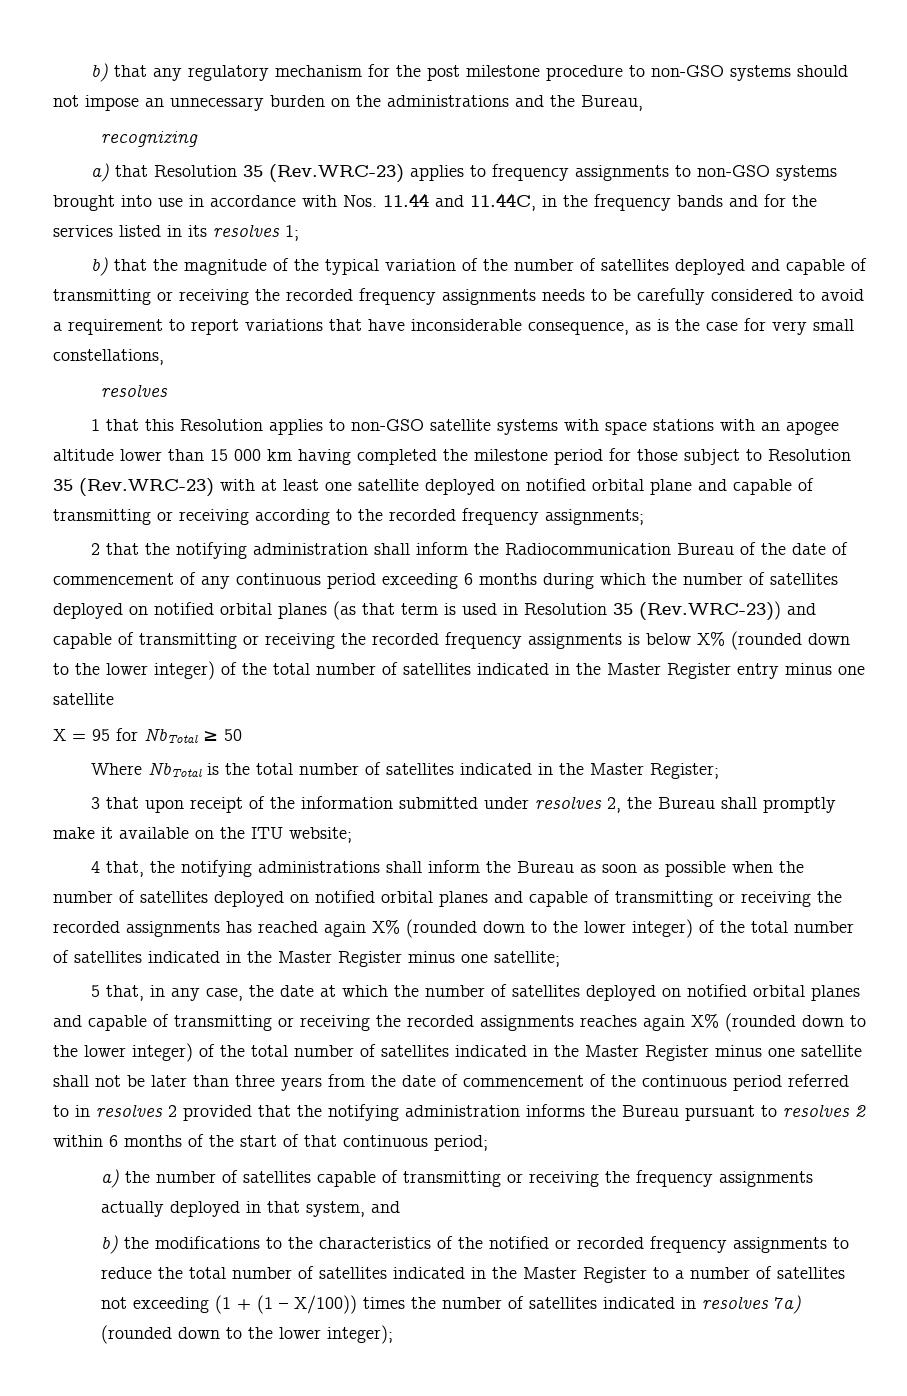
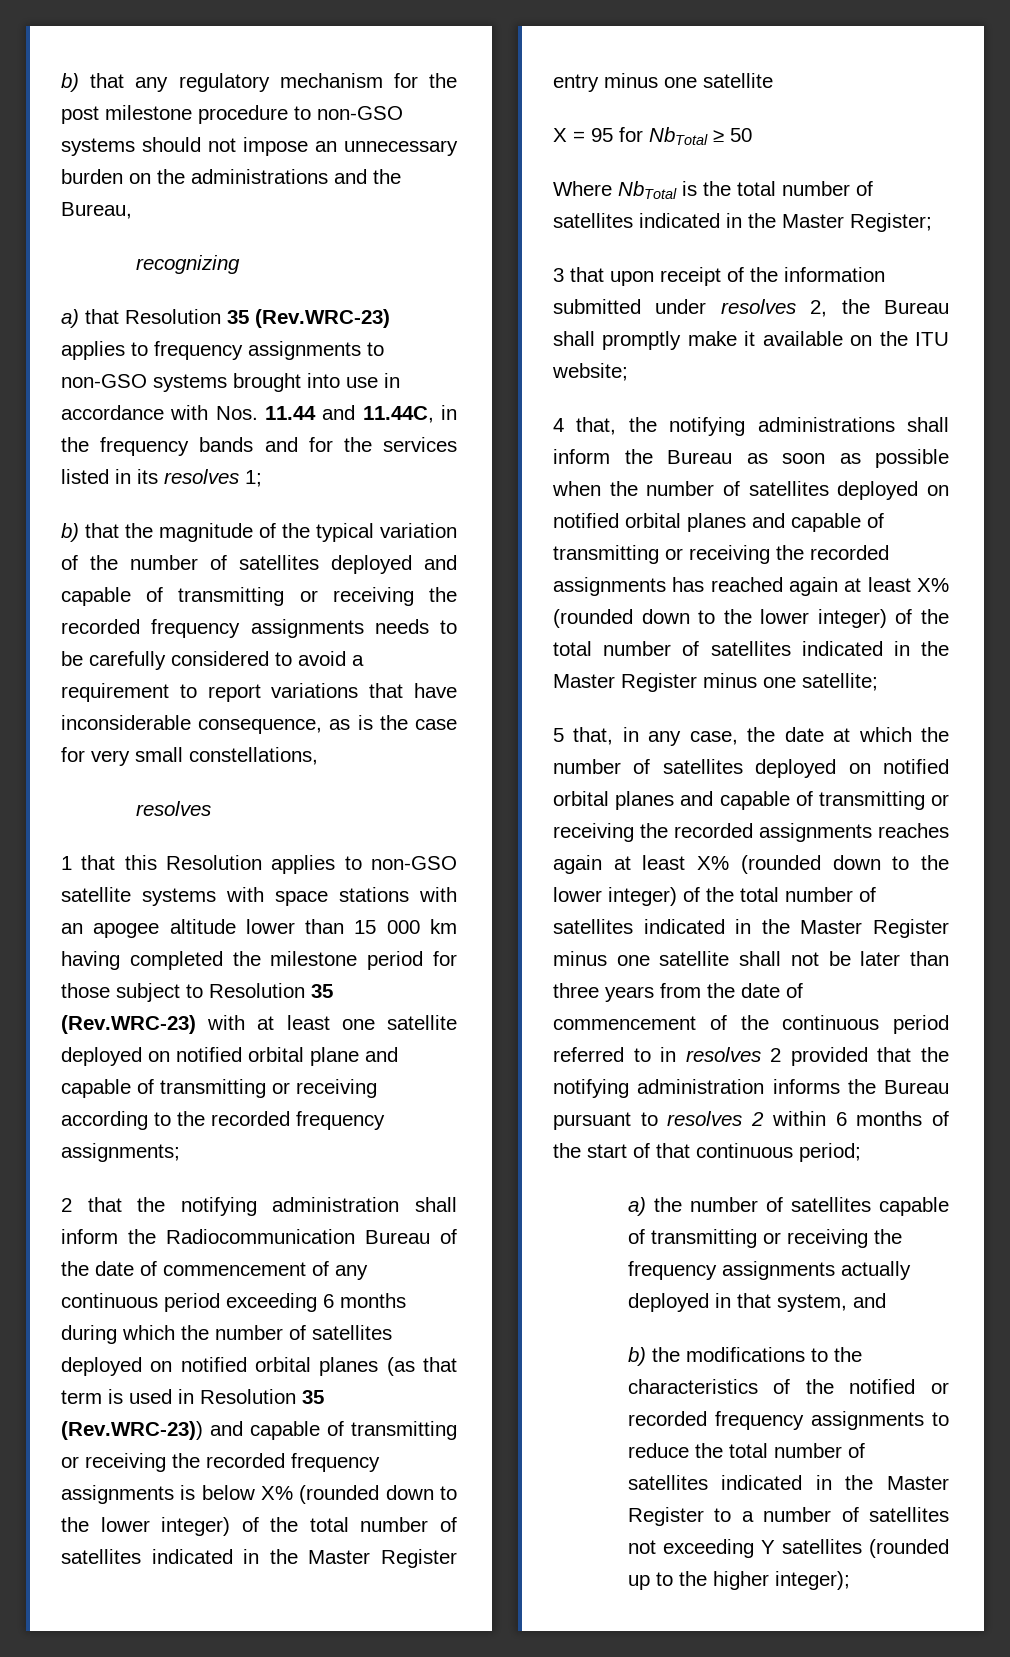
- 4 that, the notifying administrations shall inform the Bureau as soon as possible when the number of satellites deployed on notified orbital planes and capable of transmitting or receiving the recorded assignments has reached again X% (rounded down to the lower integer) of the total number of satellites indicated in the Master Register minus one satellite;
+ 4 that, the notifying administrations shall inform the Bureau as soon as possible when the number of satellites deployed on notified orbital planes and capable of transmitting or receiving the recorded assignments has reached again at least X% (rounded down to the lower integer) of the total number of satellites indicated in the Master Register minus one satellite;
- 5 that, in any case, the date at which the number of satellites deployed on notified orbital planes and capable of transmitting or receiving the recorded assignments reaches again X% (rounded down to the lower integer) of the total number of satellites indicated in the Master Register minus one satellite shall not be later than three years from the date of commencement of the continuous period referred to in resolves 2 provided that the notifying administration informs the Bureau pursuant to resolves 2 within 6 months of the start of that continuous period;
+ 5 that, in any case, the date at which the number of satellites deployed on notified orbital planes and capable of transmitting or receiving the recorded assignments reaches again at least X% (rounded down to the lower integer) of the total number of satellites indicated in the Master Register minus one satellite shall not be later than three years from the date of commencement of the continuous period referred to in resolves 2 provided that the notifying administration informs the Bureau pursuant to resolves 2 within 6 months of the start of that continuous period;
- b) the modifications to the characteristics of the notified or recorded frequency assignments to reduce the total number of satellites indicated in the Master Register to a number of satellites not exceeding (1 + (1 – X/100)) times the number of satellites indicated in resolves 7a) (rounded down to the lower integer);
+ b) the modifications to the characteristics of the notified or recorded frequency assignments to reduce the total number of satellites indicated in the Master Register to a number of satellites not exceeding Y satellites (rounded up to the higher integer);

